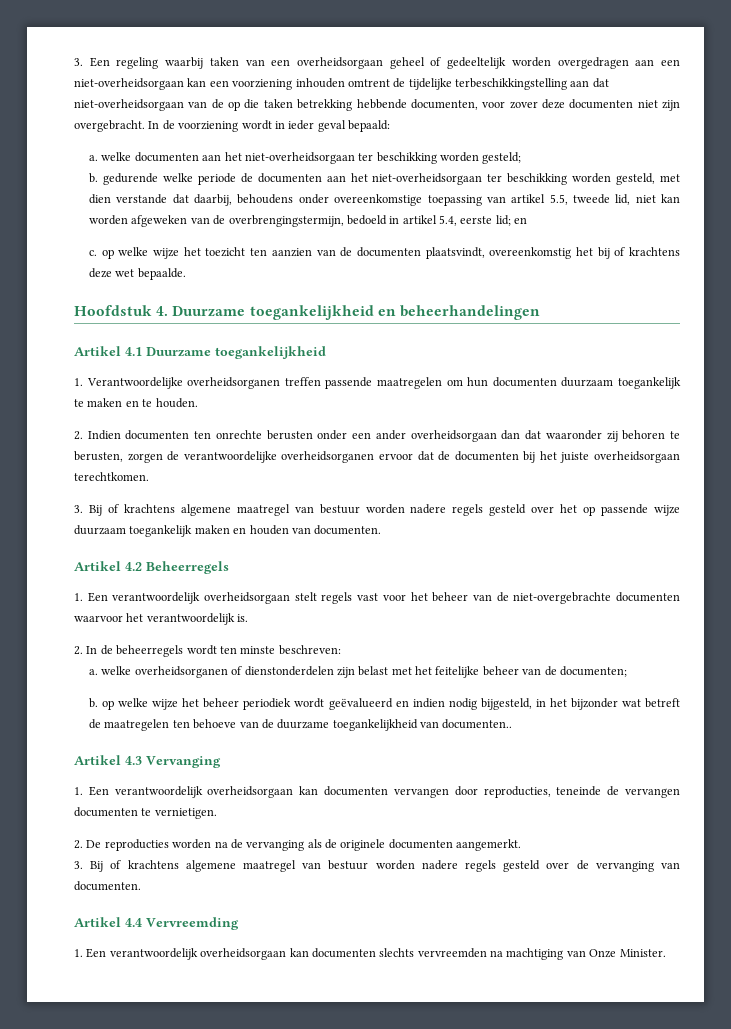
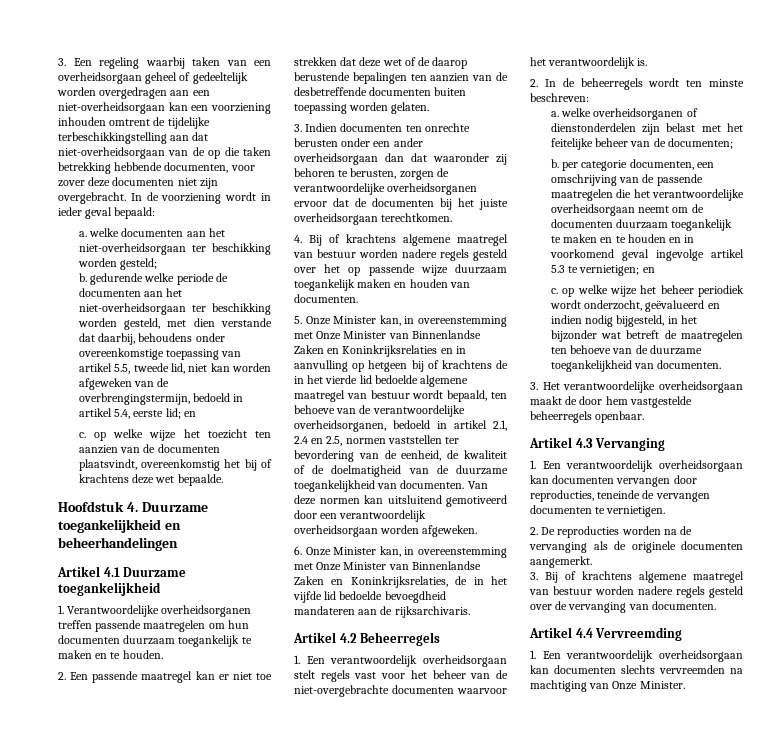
- 2. Indien documenten ten onrechte berusten onder een ander overheidsorgaan dan dat waaronder zij behoren te berusten, zorgen de verantwoordelijke overheidsorganen ervoor dat de documenten bij het juiste overheidsorgaan terechtkomen.
+ 2. Een passende maatregel kan er niet toe strekken dat deze wet of de daarop berustende bepalingen ten aanzien van de desbetreffende documenten buiten toepassing worden gelaten.
+ 3. Indien documenten ten onrechte berusten onder een ander overheidsorgaan dan dat waaronder zij behoren te berusten, zorgen de verantwoordelijke overheidsorganen ervoor dat de documenten bij het juiste overheidsorgaan terechtkomen.
- 3. Bij of krachtens algemene maatregel van bestuur worden nadere regels gesteld over het op passende wijze duurzaam toegankelijk maken en houden van documenten.
+ 4. Bij of krachtens algemene maatregel van bestuur worden nadere regels gesteld over het op passende wijze duurzaam toegankelijk maken en houden van documenten.
+ 5. Onze Minister kan, in overeenstemming met Onze Minister van Binnenlandse Zaken en Koninkrijksrelaties en in aanvulling op hetgeen bij of krachtens de in het vierde lid bedoelde algemene maatregel van bestuur wordt bepaald, ten behoeve van de verantwoordelijke overheidsorganen, bedoeld in artikel 2.1, 2.4 en 2.5, normen vaststellen ter bevordering van de eenheid, de kwaliteit of de doelmatigheid van de duurzame toegankelijkheid van documenten. Van deze normen kan uitsluitend gemotiveerd door een verantwoordelijk overheidsorgaan worden afgeweken.
+ 6. Onze Minister kan, in overeenstemming met Onze Minister van Binnenlandse Zaken en Koninkrijksrelaties, de in het vijfde lid bedoelde bevoegdheid mandateren aan de rijksarchivaris.
- b. op welke wijze het beheer periodiek wordt geëvalueerd en indien nodig bijgesteld, in het bijzonder wat betreft de maatregelen ten behoeve van de duurzame toegankelijkheid van documenten..
+ b. per categorie documenten, een omschrijving van de passende maatregelen die het verantwoordelijke overheidsorgaan neemt om de documenten duurzaam toegankelijk te maken en te houden en in voorkomend geval ingevolge artikel 5.3 te vernietigen; en
+ c. op welke wijze het beheer periodiek wordt onderzocht, geëvalueerd en indien nodig bijgesteld, in het bijzonder wat betreft de maatregelen ten behoeve van de duurzame toegankelijkheid van documenten.
+ 3. Het verantwoordelijke overheidsorgaan maakt de door hem vastgestelde beheerregels openbaar.

